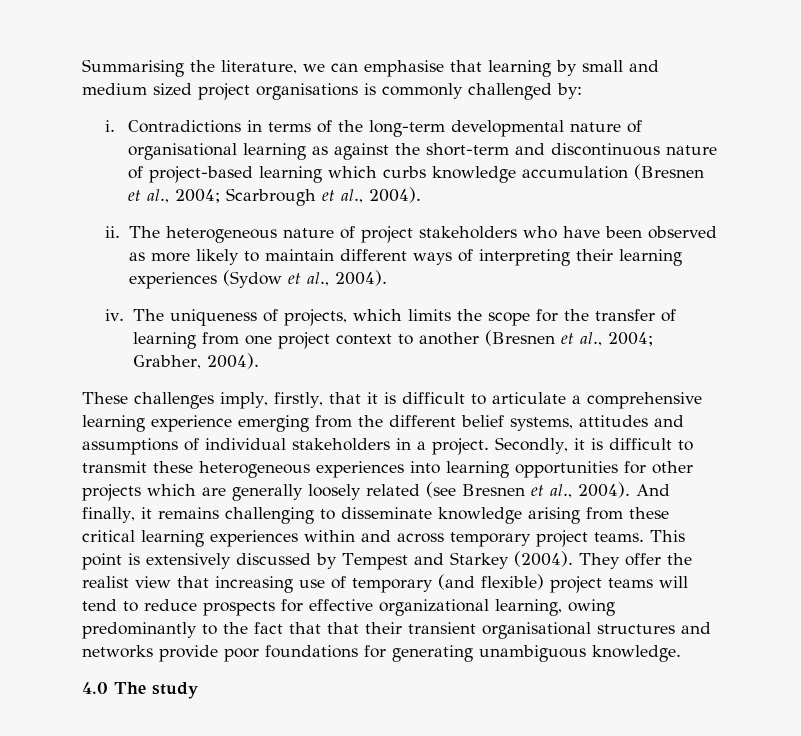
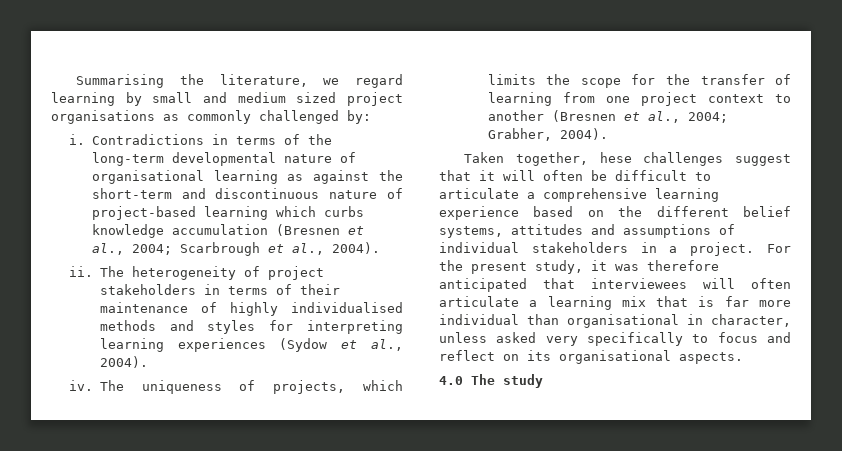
- Summarising the literature, we can emphasise that learning by small and medium sized project organisations is commonly challenged by:
+ Summarising the literature, we regard learning by small and medium sized project organisations as commonly challenged by:
- The heterogeneous nature of project stakeholders who have been observed as more likely to maintain different ways of interpreting their learning experiences (Sydow et al., 2004).
+ The heterogeneity of project stakeholders in terms of their maintenance of highly individualised methods and styles for interpreting learning experiences (Sydow et al., 2004).
- These challenges imply, firstly, that it is difficult to articulate a comprehensive learning experience emerging from the different belief systems, attitudes and assumptions of individual stakeholders in a project.
+ Taken together, hese challenges suggest that it will often be difficult to articulate a comprehensive learning experience based on the different belief systems, attitudes and assumptions of individual stakeholders in a project.
- Secondly, it is difficult to transmit these heterogeneous experiences into learning opportunities for other projects which are generally loosely related (see Bresnen et al., 2004). And finally, it remains challenging to disseminate knowledge arising from these critical learning experiences within and across temporary project teams. This point is extensively discussed by Tempest and Starkey (2004). They offer the realist view that increasing use of temporary (and flexible) project teams will tend to reduce prospects for effective organizational learning, owing predominantly to the fact that that their transient organisational structures and networks provide poor foundations for generating unambiguous knowledge.
+ For the present study, it was therefore anticipated that interviewees will often articulate a learning mix that is far more individual than organisational in character, unless asked very specifically to focus and reflect on its organisational aspects.

